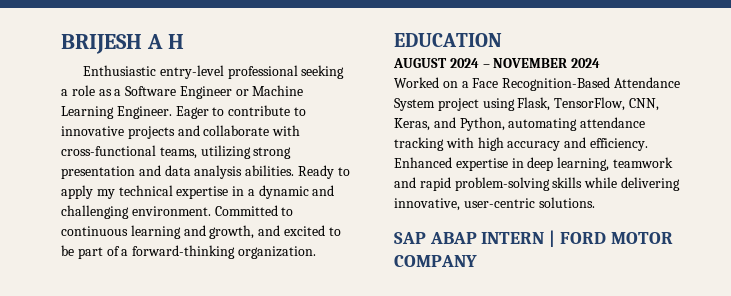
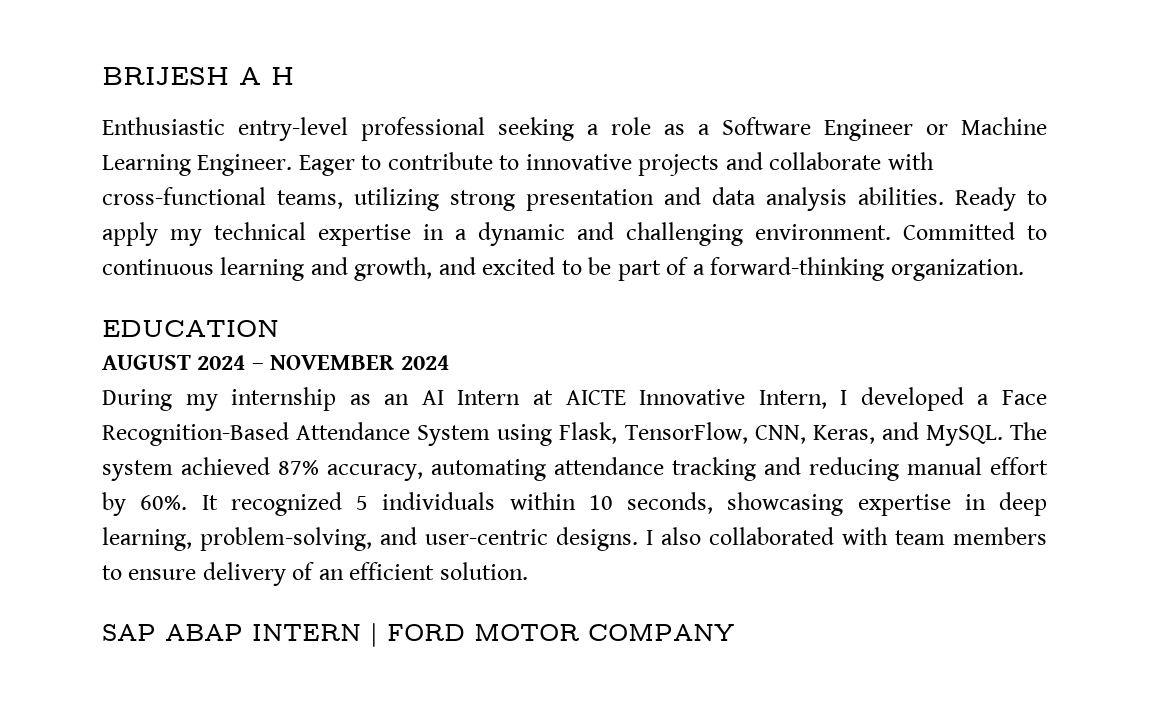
- Worked on a Face Recognition-Based Attendance System project using Flask, TensorFlow, CNN, Keras, and Python, automating attendance tracking with high accuracy and efficiency. Enhanced expertise in deep learning, teamwork and rapid problem-solving skills while delivering innovative, user-centric solutions.
+ During my internship as an AI Intern at AICTE Innovative Intern, I developed a Face Recognition-Based Attendance System using Flask, TensorFlow, CNN, Keras, and MySQL. The system achieved 87% accuracy, automating attendance tracking and reducing manual effort by 60%. It recognized 5 individuals within 10 seconds, showcasing expertise in deep learning, problem-solving, and user-centric designs. I also collaborated with team members to ensure delivery of an efficient solution.

